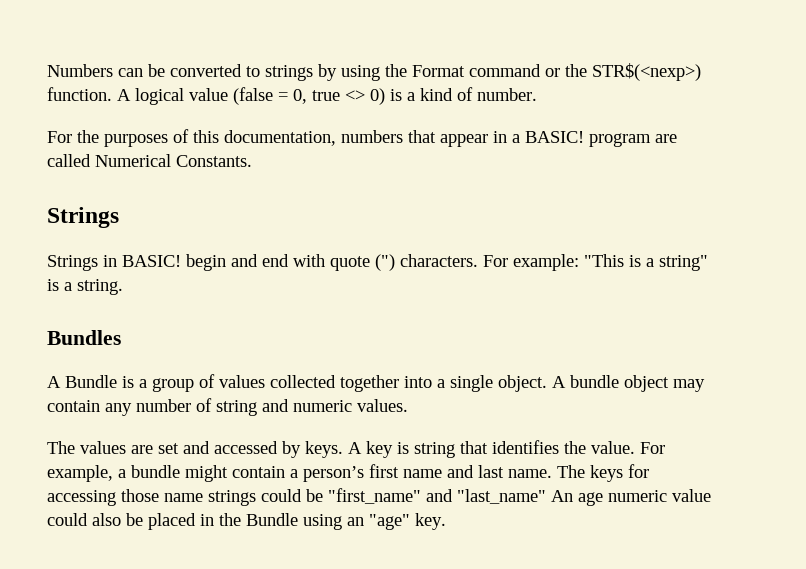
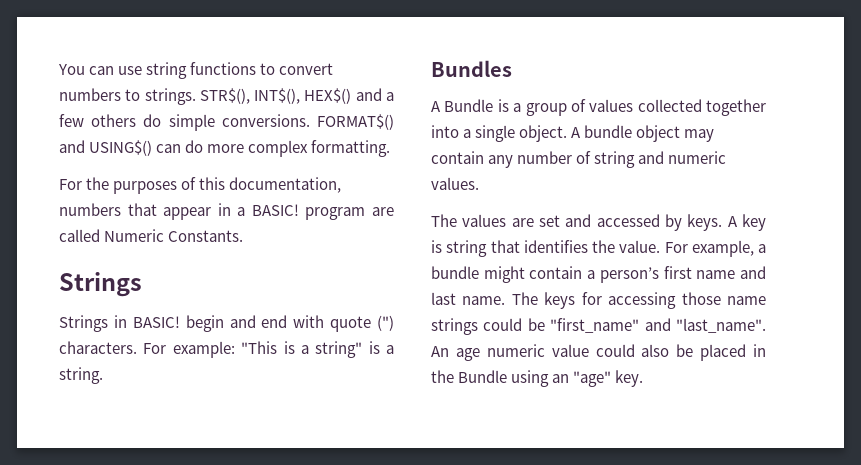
- Numbers can be converted to strings by using the Format command or the STR$(<nexp>) function. A logical value (false = 0, true <> 0) is a kind of number.
+ You can use string functions to convert numbers to strings. STR$(), INT$(), HEX$() and a few others do simple conversions. FORMAT$() and USING$() can do more complex formatting.
- For the purposes of this documentation, numbers that appear in a BASIC! program are called Numerical Constants.
+ For the purposes of this documentation, numbers that appear in a BASIC! program are called Numeric Constants.
- The keys for accessing those name strings could be "first_name" and "last_name" An age numeric value could also be placed in the Bundle using an "age" key.
+ The keys for accessing those name strings could be "first_name" and "last_name". An age numeric value could also be placed in the Bundle using an "age" key.

